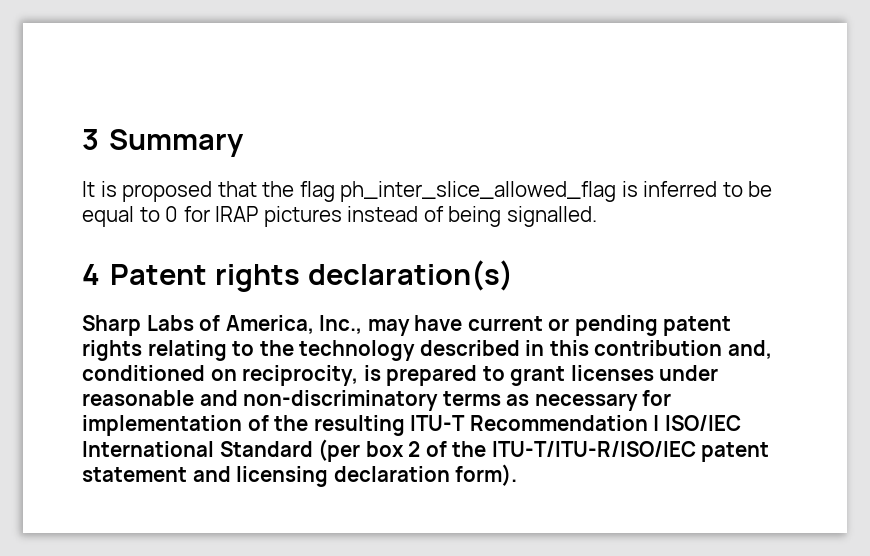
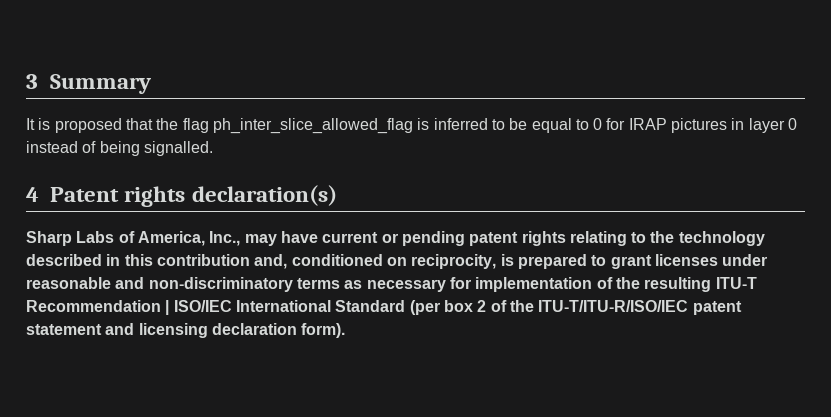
- It is proposed that the flag ph_inter_slice_allowed_flag is inferred to be equal to 0 for IRAP pictures instead of being signalled.
+ It is proposed that the flag ph_inter_slice_allowed_flag is inferred to be equal to 0 for IRAP pictures in layer 0 instead of being signalled.

